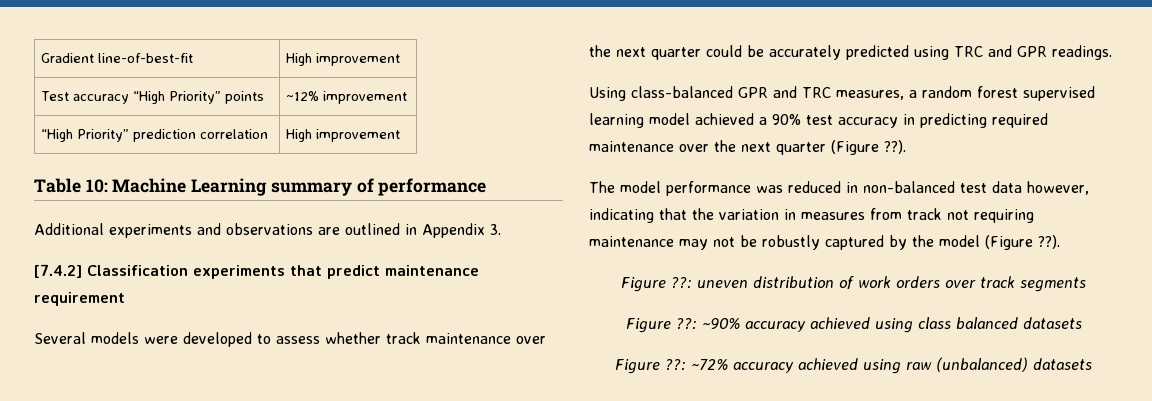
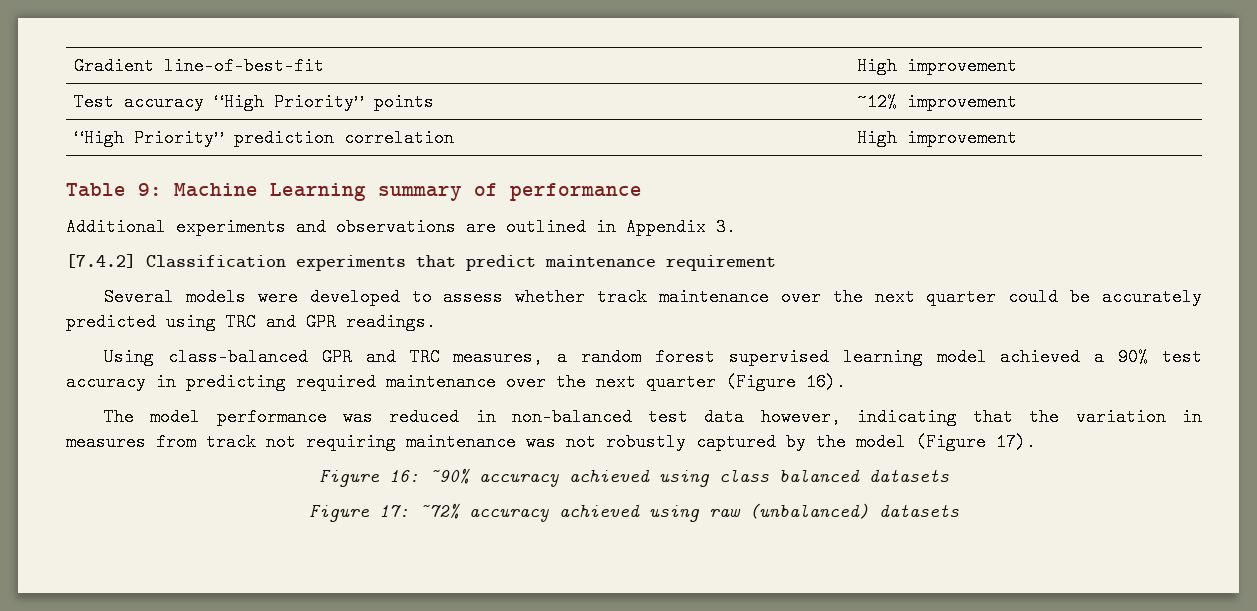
- Table 10: Machine Learning summary of performance
+ Table 9: Machine Learning summary of performance
- Using class-balanced GPR and TRC measures, a random forest supervised learning model achieved a 90% test accuracy in predicting required maintenance over the next quarter (Figure ??).
+ Using class-balanced GPR and TRC measures, a random forest supervised learning model achieved a 90% test accuracy in predicting required maintenance over the next quarter (Figure 16).
- The model performance was reduced in non-balanced test data however, indicating that the variation in measures from track not requiring maintenance may not be robustly captured by the model (Figure ??).
- Figure ??: uneven distribution of work orders over track segments
- Figure ??: ~90% accuracy achieved using class balanced datasets
+ The model performance was reduced in non-balanced test data however, indicating that the variation in measures from track not requiring maintenance was not robustly captured by the model (Figure 17).
+ Figure 16: ~90% accuracy achieved using class balanced datasets
- Figure ??: ~72% accuracy achieved using raw (unbalanced) datasets
+ Figure 17: ~72% accuracy achieved using raw (unbalanced) datasets

